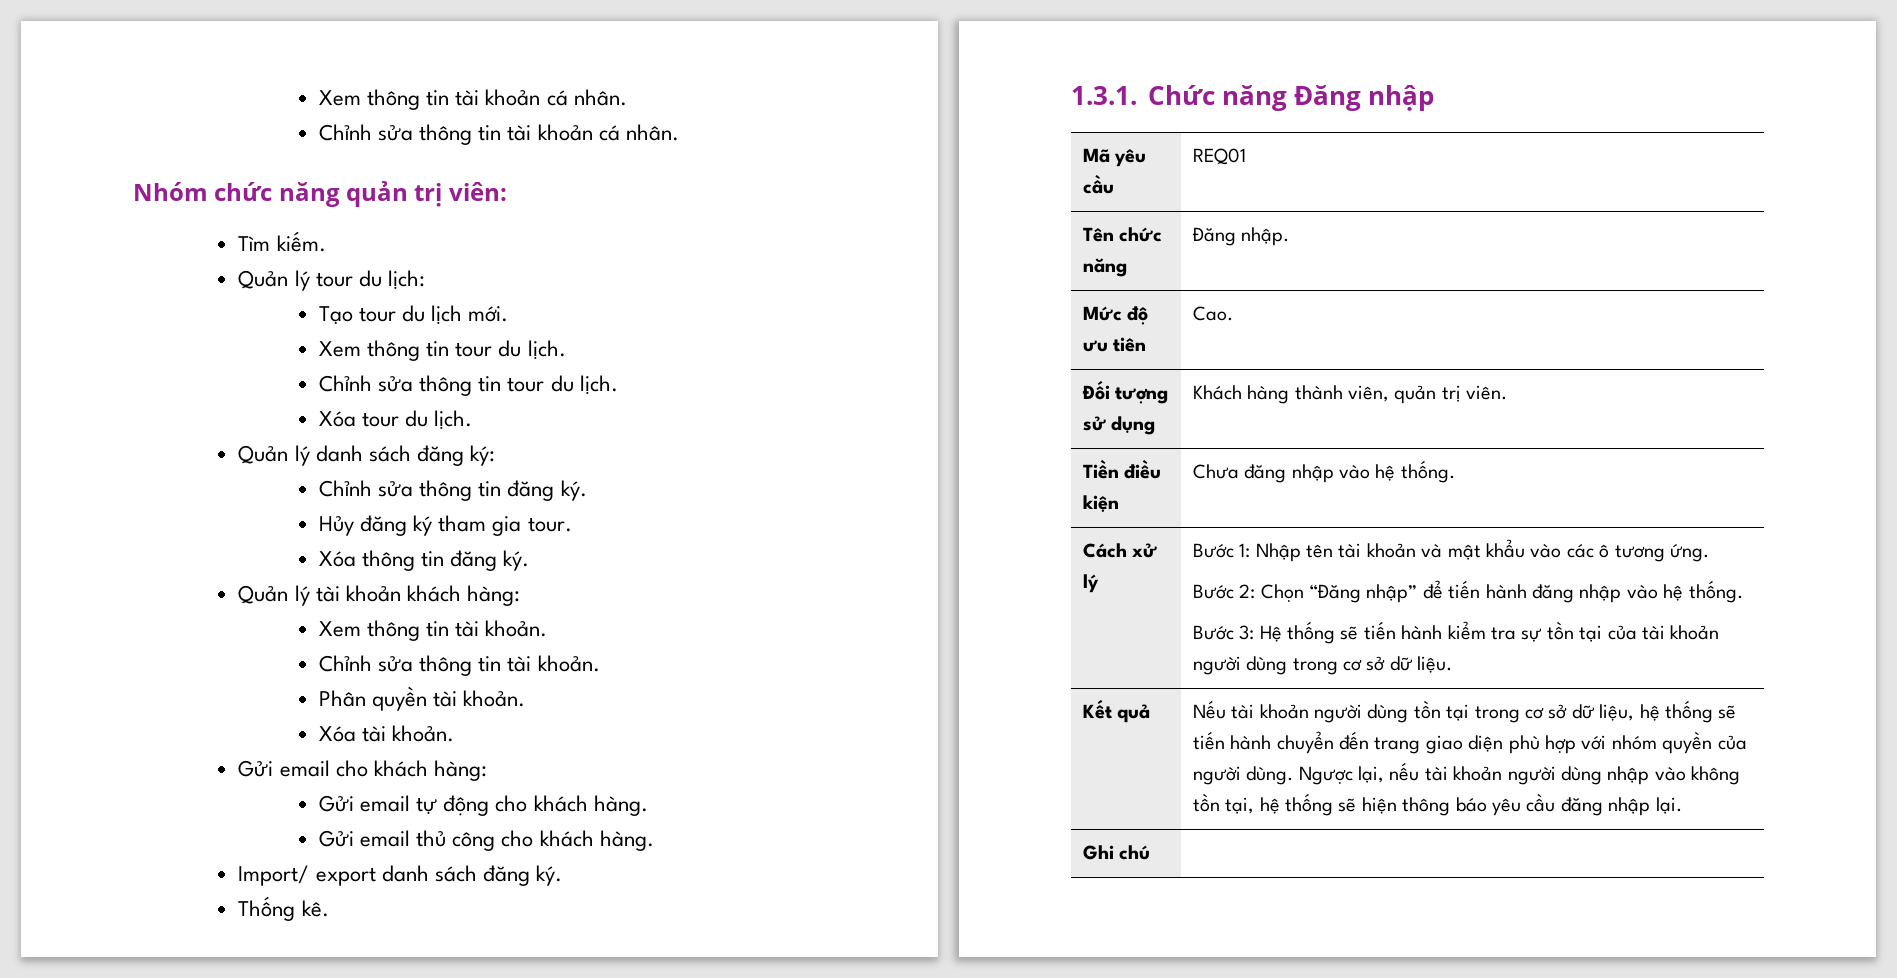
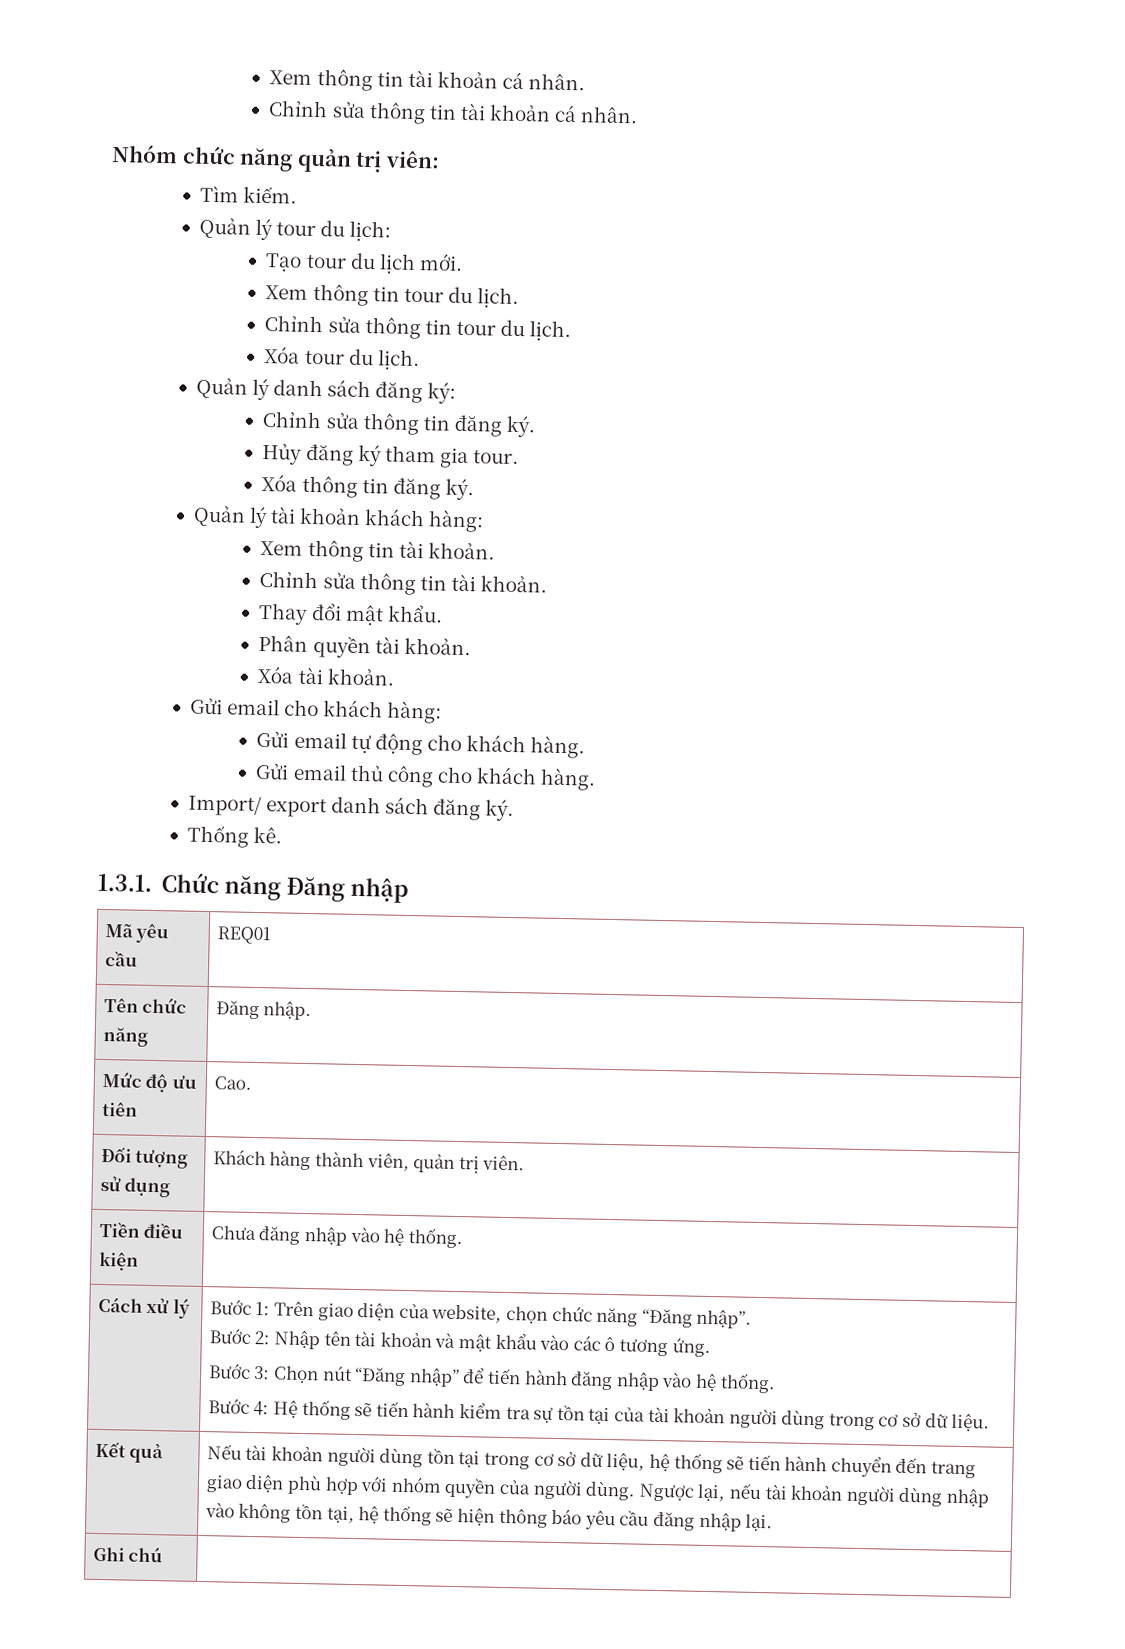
+ Thay đổi mật khẩu.
- Bước 1: Nhập tên tài khoản và mật khẩu vào các ô tương ứng.
+ Bước 1: Trên giao diện của website, chọn chức năng “Đăng nhập”.
+ Bước 2: Nhập tên tài khoản và mật khẩu vào các ô tương ứng.
- Bước 2: Chọn “Đăng nhập” để tiến hành đăng nhập vào hệ thống.
+ Bước 3: Chọn nút “Đăng nhập” để tiến hành đăng nhập vào hệ thống.
- Bước 3: Hệ thống sẽ tiến hành kiểm tra sự tồn tại của tài khoản người dùng trong cơ sở dữ liệu.
+ Bước 4: Hệ thống sẽ tiến hành kiểm tra sự tồn tại của tài khoản người dùng trong cơ sở dữ liệu.

